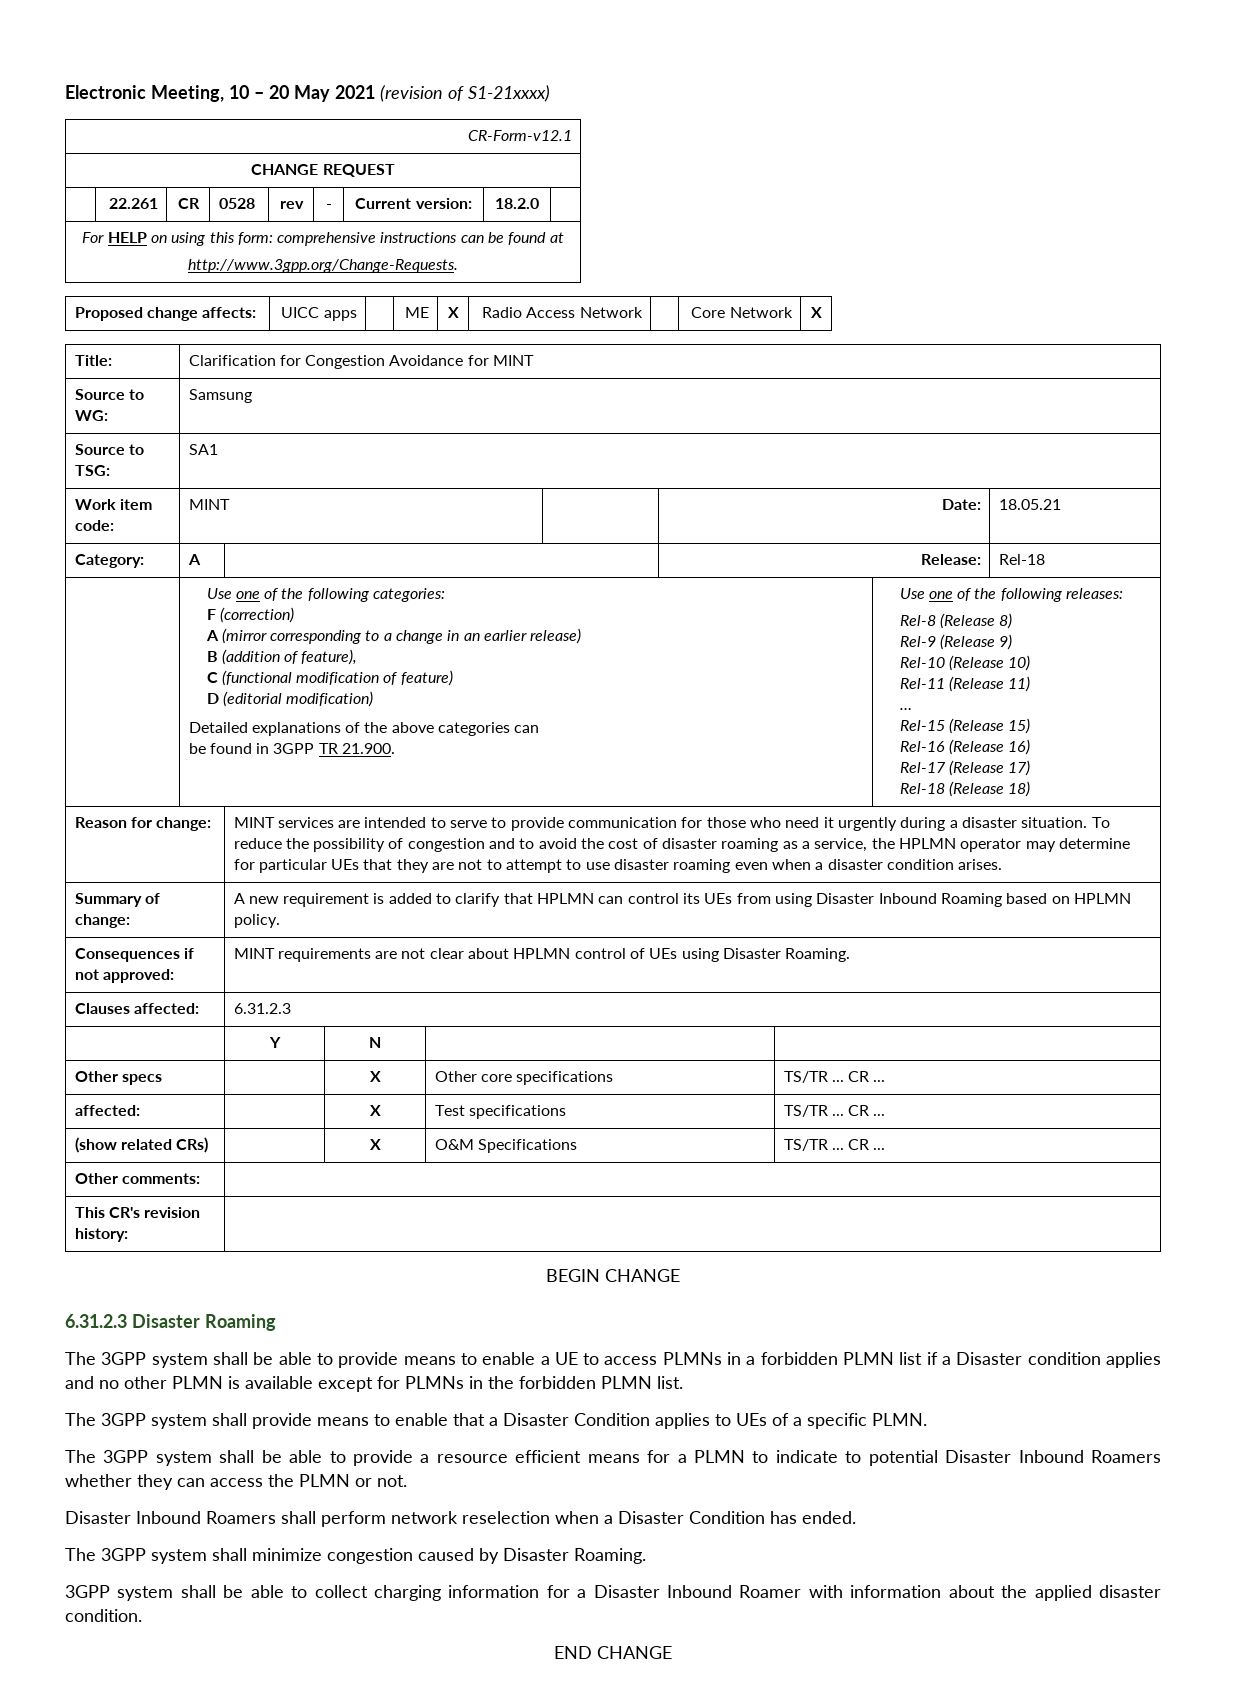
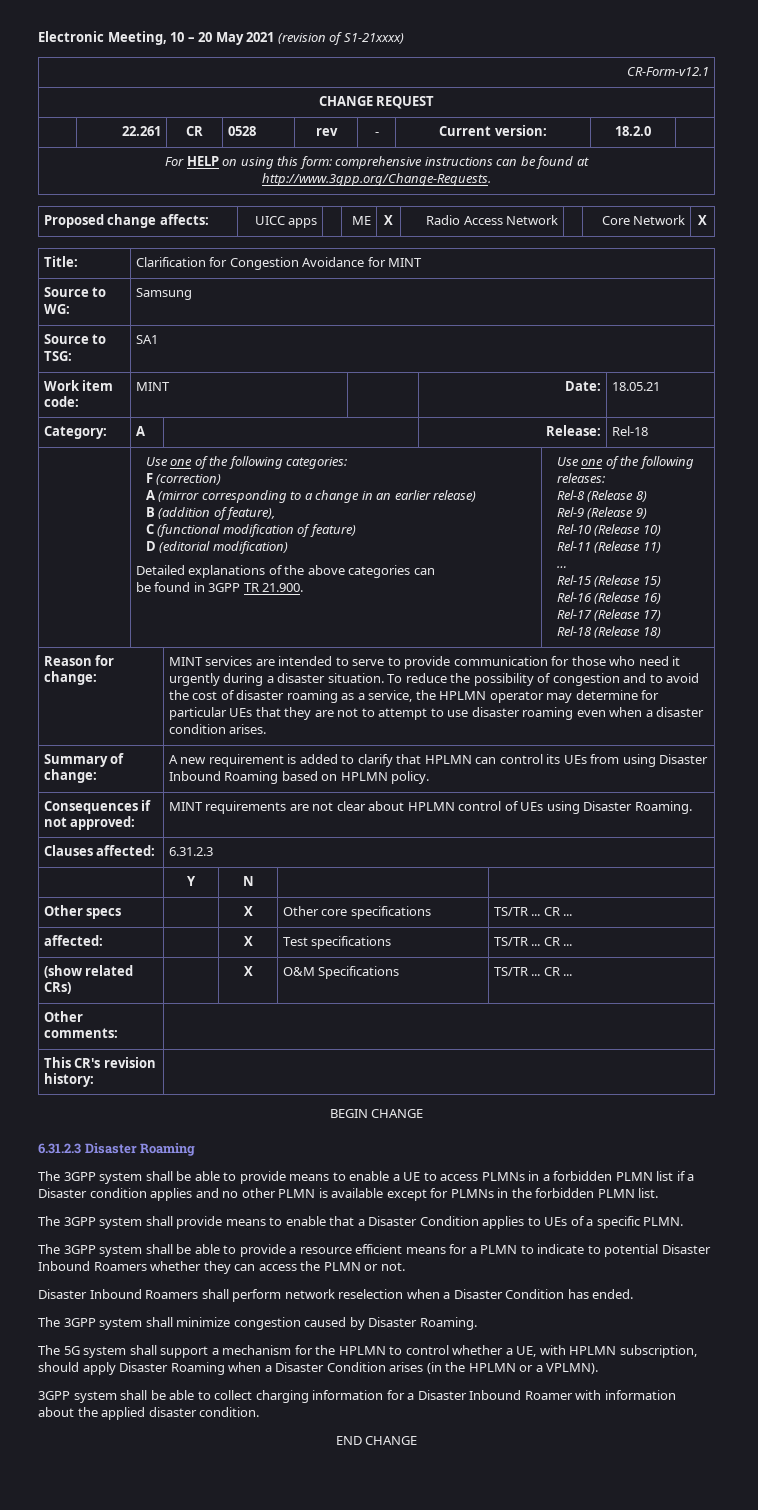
+ The 5G system shall support a mechanism for the HPLMN to control whether a UE, with HPLMN subscription, should apply Disaster Roaming when a Disaster Condition arises (in the HPLMN or a VPLMN).

